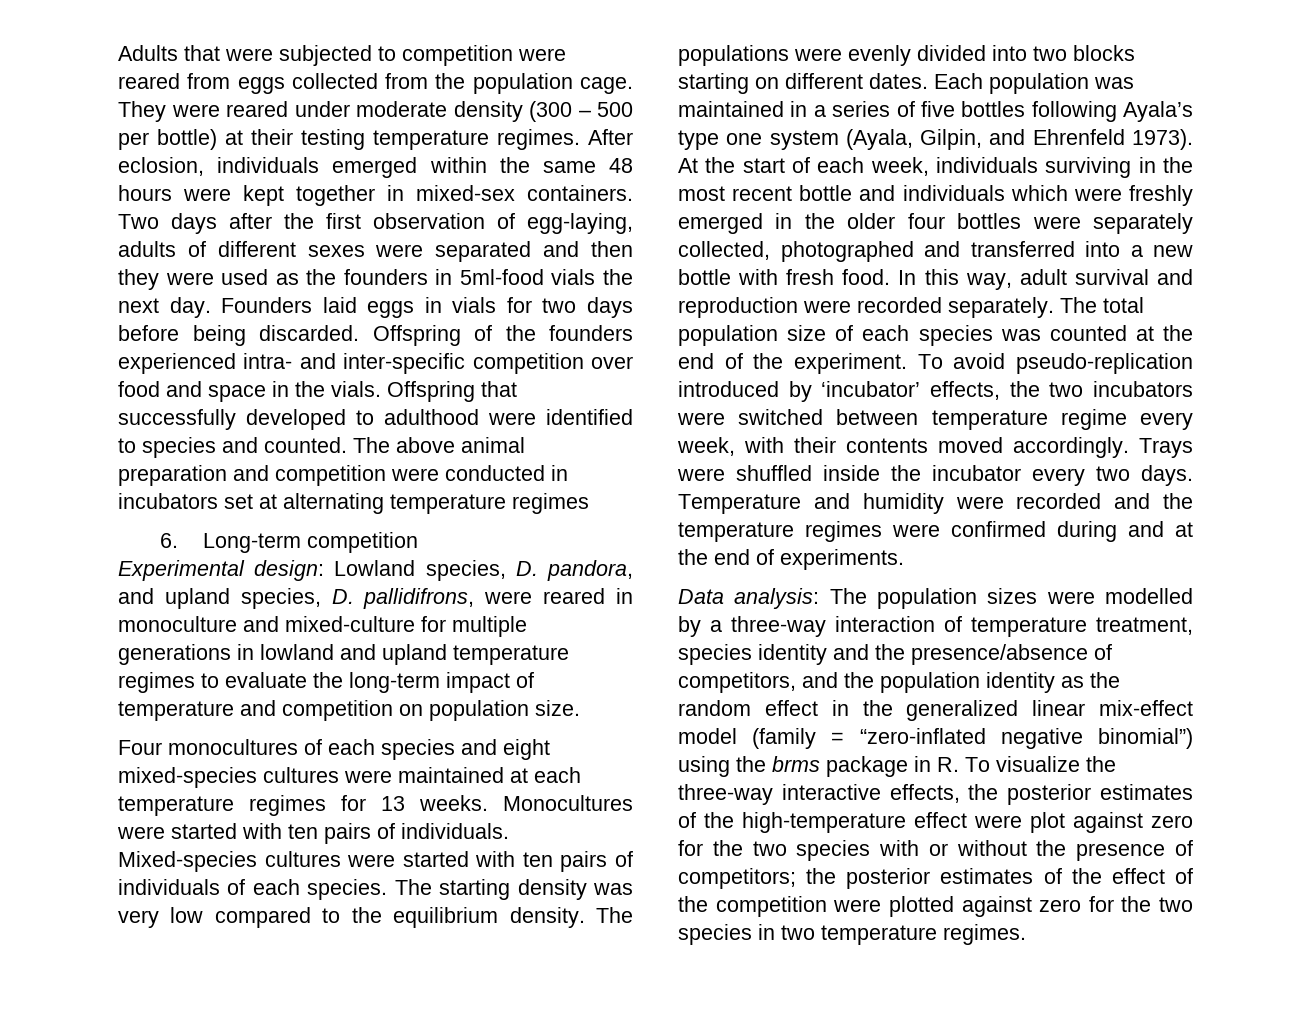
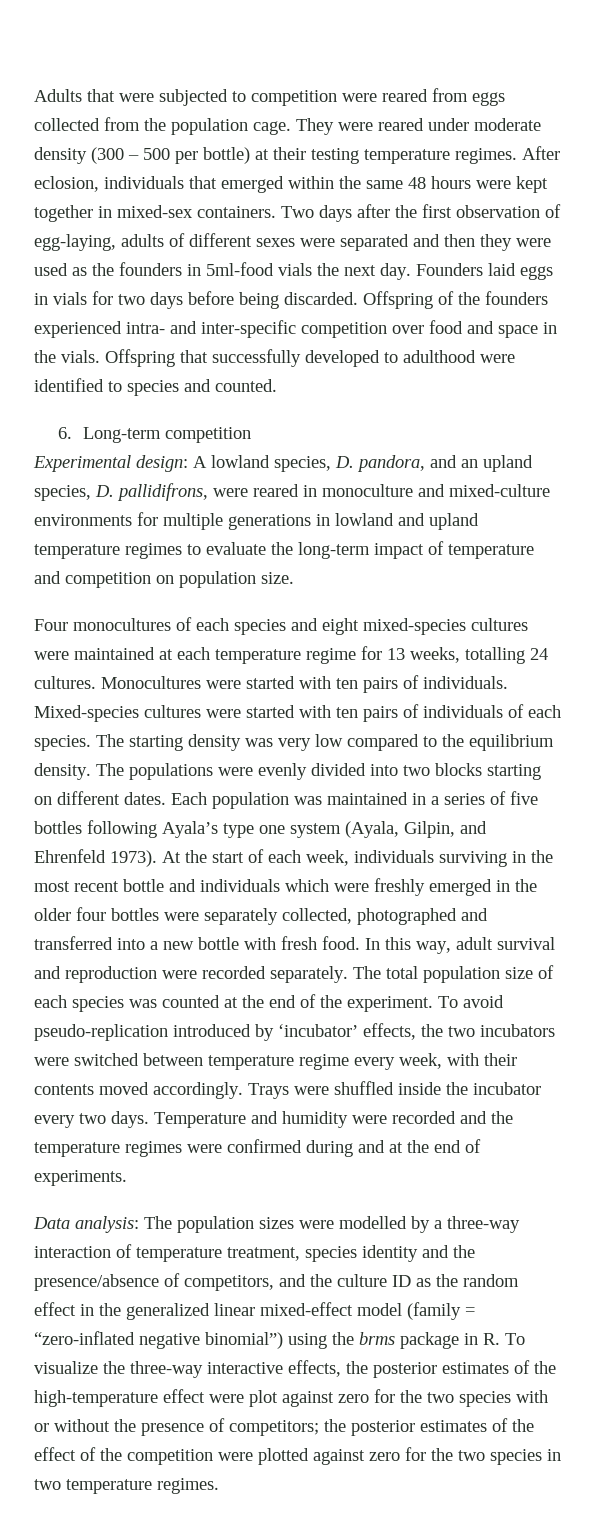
- After eclosion, individuals emerged within the same 48 hours were kept together in mixed-sex containers.
+ After eclosion, individuals that emerged within the same 48 hours were kept together in mixed-sex containers.
- The above animal preparation and competition were conducted in incubators set at alternating temperature regimes
- Experimental design: Lowland species, D. pandora, and upland species, D. pallidifrons, were reared in monoculture and mixed-culture for multiple generations in lowland and upland temperature regimes to evaluate the long-term impact of temperature and competition on population size.
+ Experimental design: A lowland species, D. pandora, and an upland species, D. pallidifrons, were reared in monoculture and mixed-culture environments for multiple generations in lowland and upland temperature regimes to evaluate the long-term impact of temperature and competition on population size.
- Four monocultures of each species and eight mixed-species cultures were maintained at each temperature regimes for 13 weeks.
+ Four monocultures of each species and eight mixed-species cultures were maintained at each temperature regime for 13 weeks, totalling 24 cultures.
- The population sizes were modelled by a three-way interaction of temperature treatment, species identity and the presence/absence of competitors, and the population identity as the random effect in the generalized linear mix-effect model (family = “zero-inflated negative binomial”) using the brms package in R. To visualize the three-way interactive effects, the posterior estimates of the high-temperature effect were plot against zero for the two species with or without the presence of competitors;
+ The population sizes were modelled by a three-way interaction of temperature treatment, species identity and the presence/absence of competitors, and the culture ID as the random effect in the generalized linear mixed-effect model (family = “zero-inflated negative binomial”) using the brms package in R. To visualize the three-way interactive effects, the posterior estimates of the high-temperature effect were plot against zero for the two species with or without the presence of competitors;

